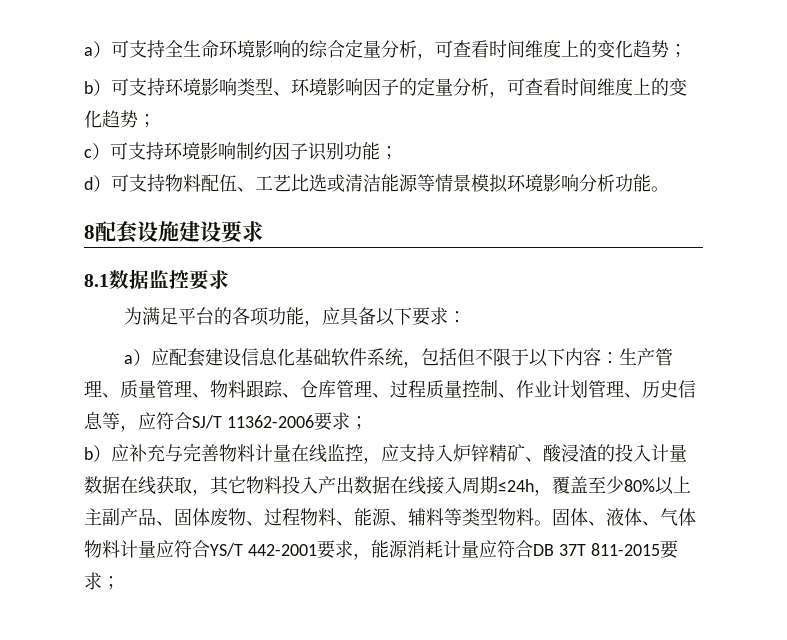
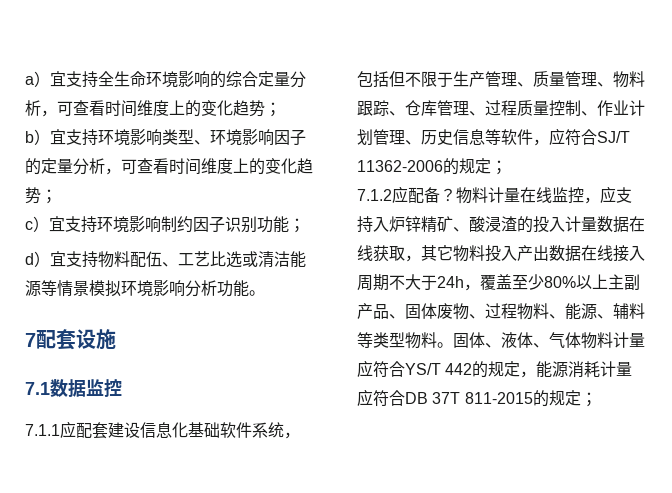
- a）可支持全生命环境影响的综合定量分析，可查看时间维度上的变化趋势；
+ a）宜支持全生命环境影响的综合定量分析，可查看时间维度上的变化趋势；
- b）可支持环境影响类型、环境影响因子的定量分析，可查看时间维度上的变化趋势；
+ b）宜支持环境影响类型、环境影响因子的定量分析，可查看时间维度上的变化趋势；
- c）可支持环境影响制约因子识别功能；
+ c）宜支持环境影响制约因子识别功能；
- d）可支持物料配伍、工艺比选或清洁能源等情景模拟环境影响分析功能。
+ d）宜支持物料配伍、工艺比选或清洁能源等情景模拟环境影响分析功能。
- 8配套设施建设要求
- 8.1数据监控要求
- 为满足平台的各项功能，应具备以下要求：
- a）应配套建设信息化基础软件系统，包括但不限于以下内容：生产管理、质量管理、物料跟踪、仓库管理、过程质量控制、作业计划管理、历史信息等，应符合SJ/T 11362-2006要求；
- b）应补充与完善物料计量在线监控，应支持入炉锌精矿、酸浸渣的投入计量数据在线获取，其它物料投入产出数据在线接入周期≤24h，覆盖至少80%以上主副产品、固体废物、过程物料、能源、辅料等类型物料。
+ 7配套设施
+ 7.1数据监控
+ 7.1.1应配套建设信息化基础软件系统，包括但不限于生产管理、质量管理、物料跟踪、仓库管理、过程质量控制、作业计划管理、历史信息等软件，应符合SJ/T 11362-2006的规定；
+ 7.1.2应配备？物料计量在线监控，应支持入炉锌精矿、酸浸渣的投入计量数据在线获取，其它物料投入产出数据在线接入周期不大于24h，覆盖至少80%以上主副产品、固体废物、过程物料、能源、辅料等类型物料。
- 固体、液体、气体物料计量应符合YS/T 442-2001要求，能源消耗计量应符合DB 37T 811-2015要求；
+ 固体、液体、气体物料计量应符合YS/T 442的规定，能源消耗计量应符合DB 37T 811-2015的规定；

